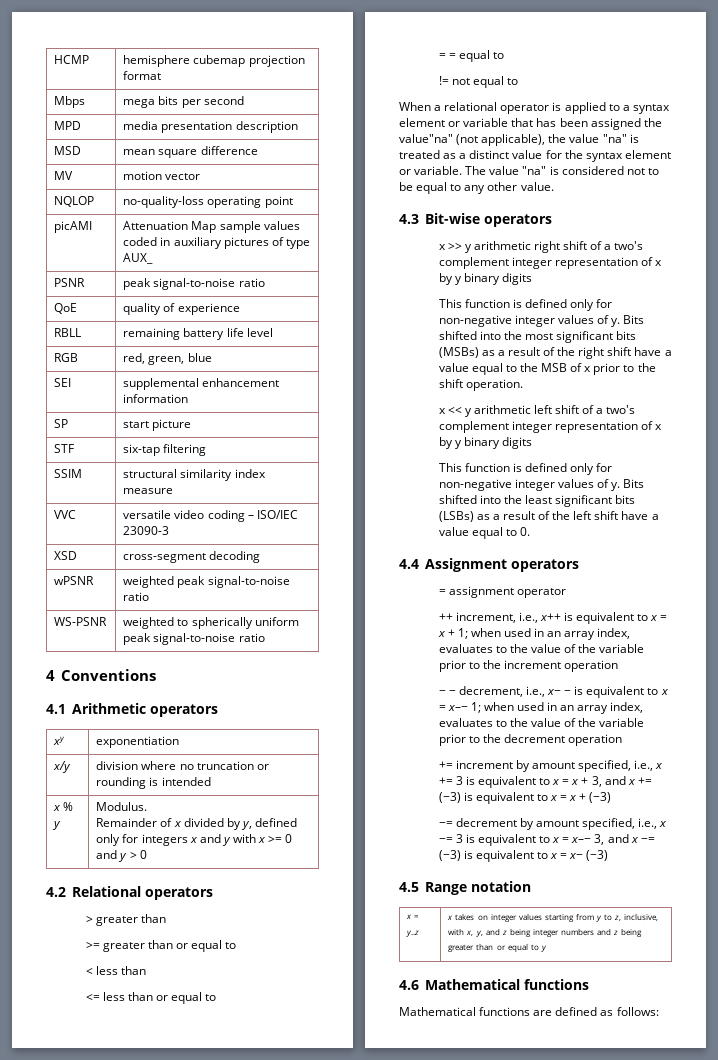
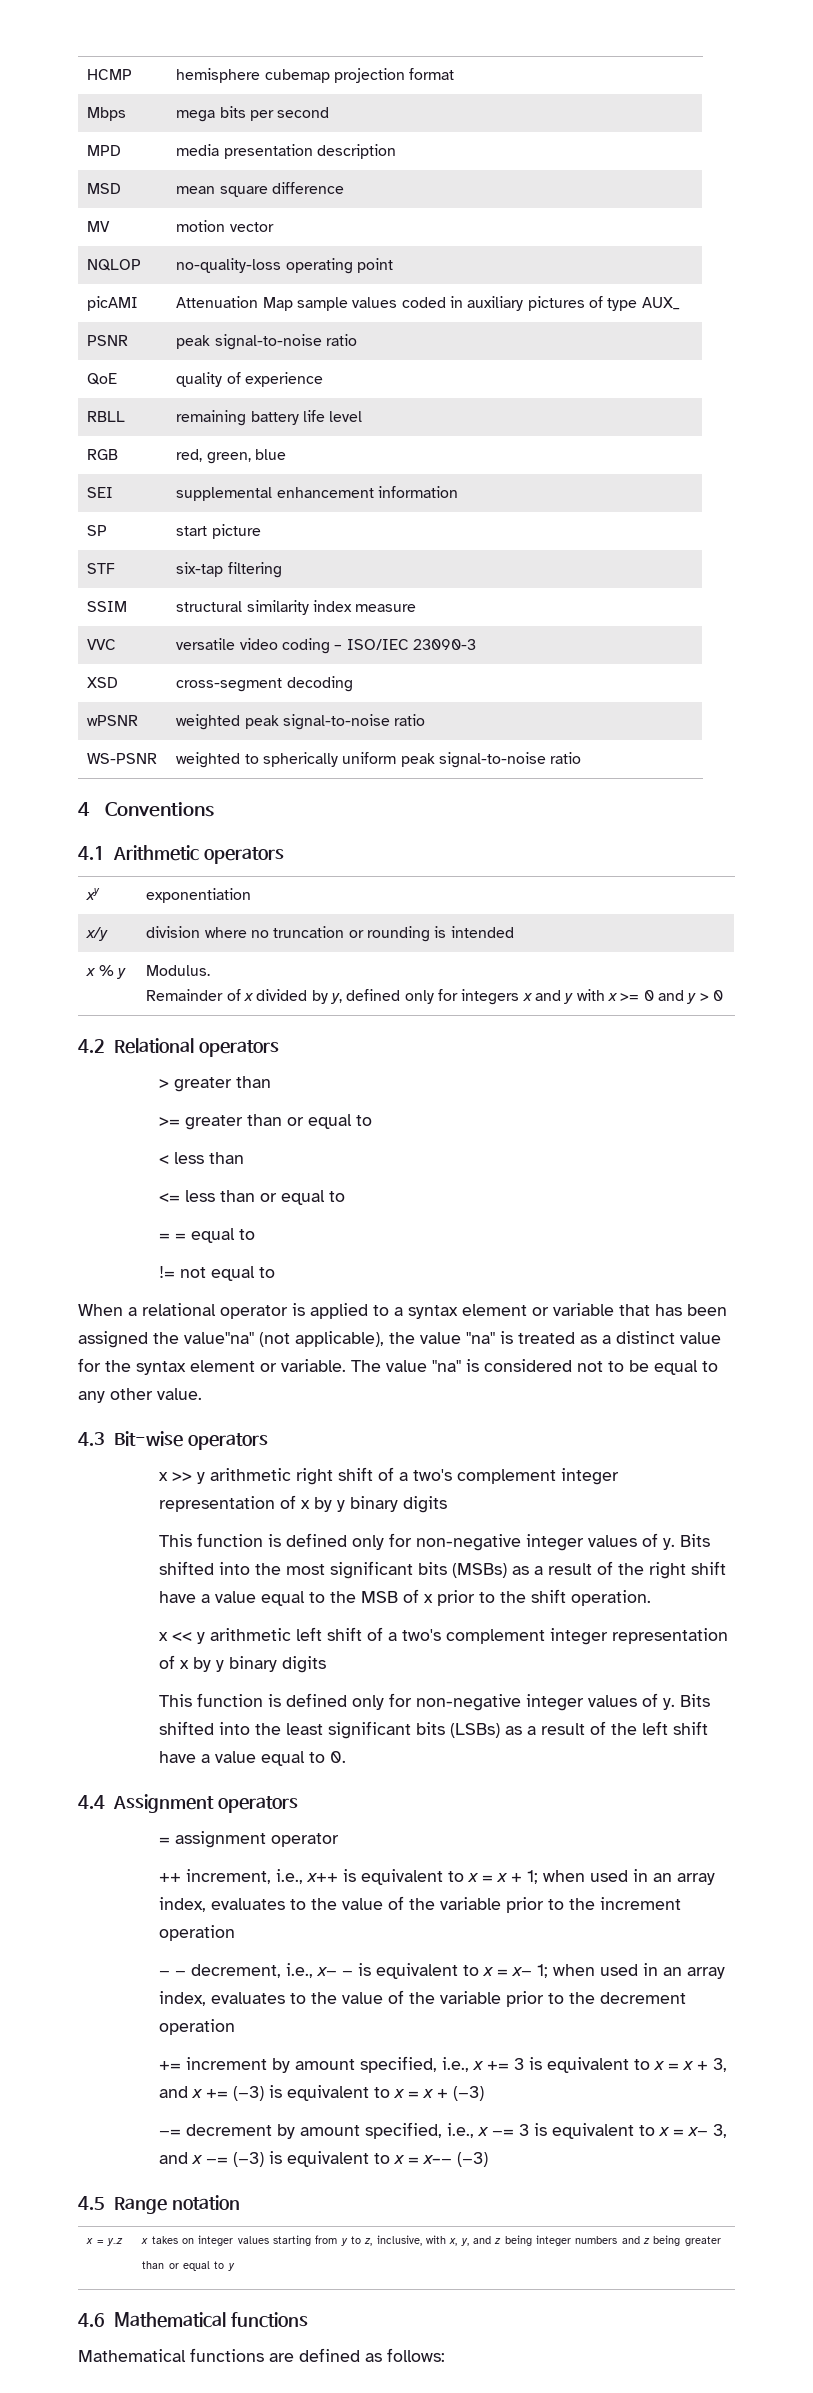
- − − decrement, i.e., x− − is equivalent to x = x–− 1; when used in an array index, evaluates to the value of the variable prior to the decrement operation
+ − − decrement, i.e., x− − is equivalent to x = x− 1; when used in an array index, evaluates to the value of the variable prior to the decrement operation
- −= decrement by amount specified, i.e., x −= 3 is equivalent to x = x–− 3, and x −= (−3) is equivalent to x = x− (−3)
+ −= decrement by amount specified, i.e., x −= 3 is equivalent to x = x− 3, and x −= (−3) is equivalent to x = x–− (−3)

